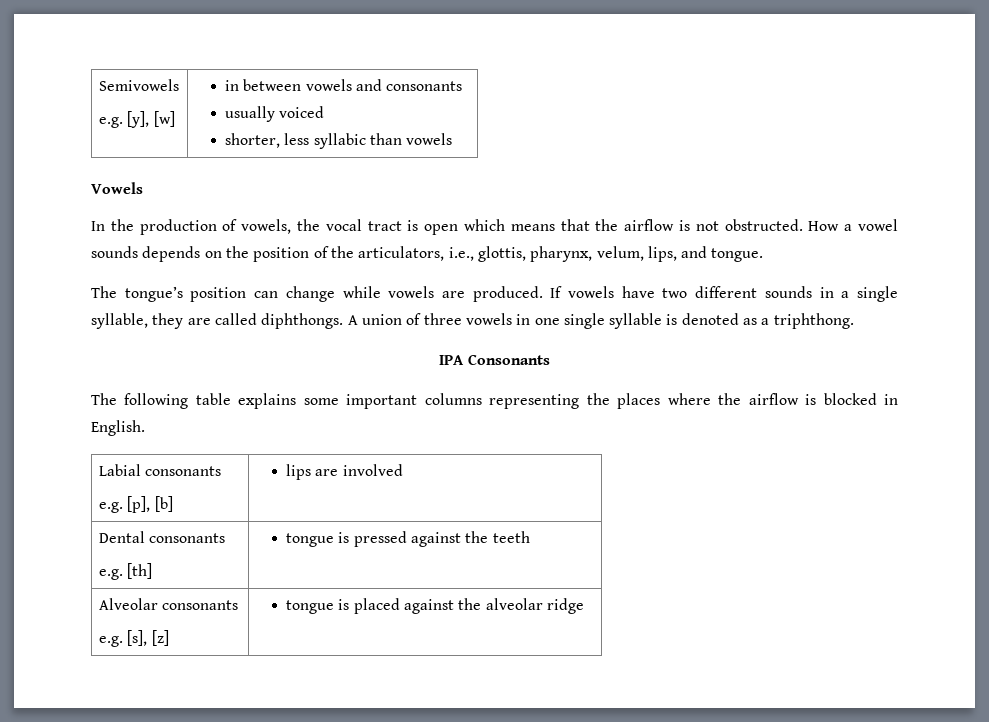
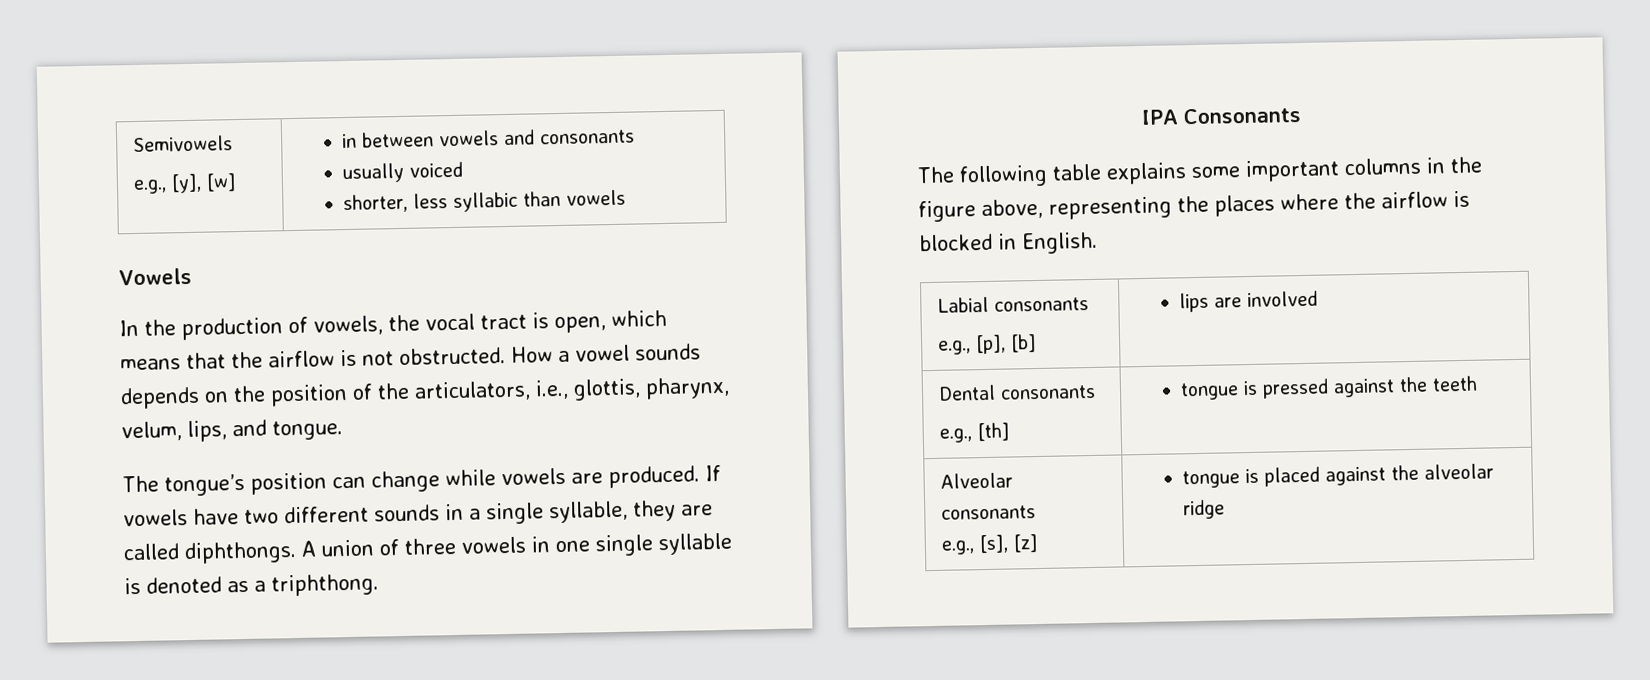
  Semivowels
- e.g. [y], [w] | in between vowels and consonants
+ e.g., [y], [w] | in between vowels and consonants
- In the production of vowels, the vocal tract is open which means that the airflow is not obstructed.
+ In the production of vowels, the vocal tract is open, which means that the airflow is not obstructed.
- The following table explains some important columns representing the places where the airflow is blocked in English.
+ The following table explains some important columns in the figure above, representing the places where the airflow is blocked in English.
  Labial consonants
- e.g. [p], [b] | lips are involved
+ e.g., [p], [b] | lips are involved
  Dental consonants
- e.g. [th] | tongue is pressed against the teeth
+ e.g., [th] | tongue is pressed against the teeth
  Alveolar consonants
- e.g. [s], [z] | tongue is placed against the alveolar ridge
+ e.g., [s], [z] | tongue is placed against the alveolar ridge

